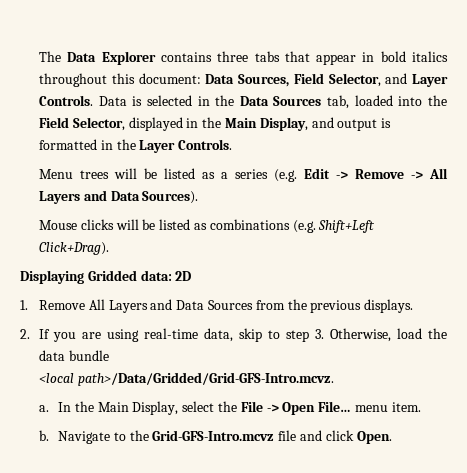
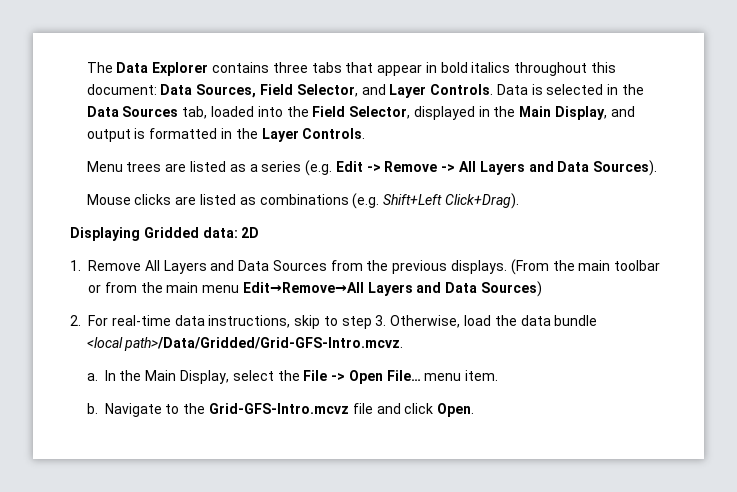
- Menu trees will be listed as a series (e.g. Edit -> Remove -> All Layers and Data Sources).
+ Menu trees are listed as a series (e.g. Edit -> Remove -> All Layers and Data Sources).
- Mouse clicks will be listed as combinations (e.g. Shift+Left Click+Drag).
+ Mouse clicks are listed as combinations (e.g. Shift+Left Click+Drag).
- 1. Remove All Layers and Data Sources from the previous displays.
- 2. If you are using real-time data, skip to step 3. Otherwise, load the data bundle
+ 1. Remove All Layers and Data Sources from the previous displays. (From the main toolbar or from the main menu Edit→Remove→All Layers and Data Sources)
+ 2. For real-time data instructions, skip to step 3. Otherwise, load the data bundle

